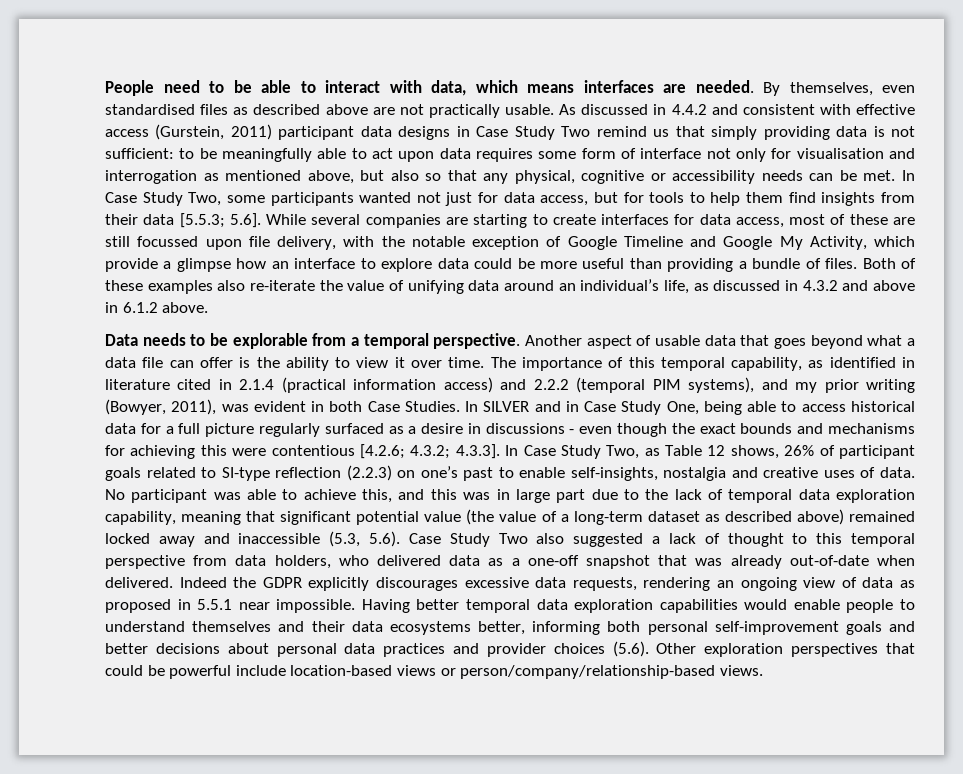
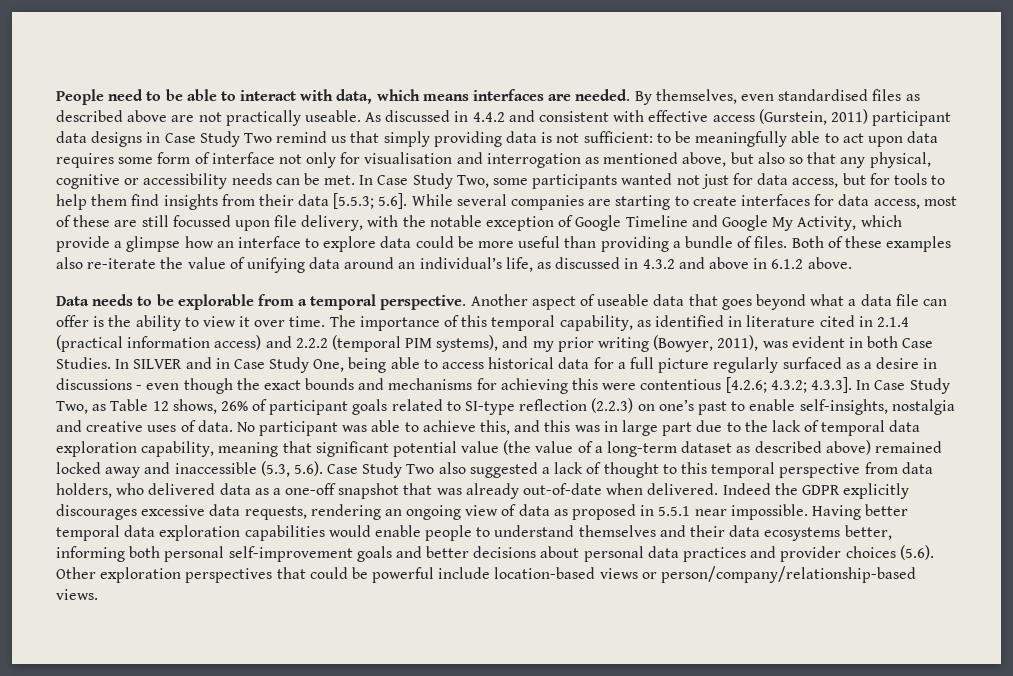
- By themselves, even standardised files as described above are not practically usable.
+ By themselves, even standardised files as described above are not practically useable.
- Another aspect of usable data that goes beyond what a data file can offer is the ability to view it over time.
+ Another aspect of useable data that goes beyond what a data file can offer is the ability to view it over time.

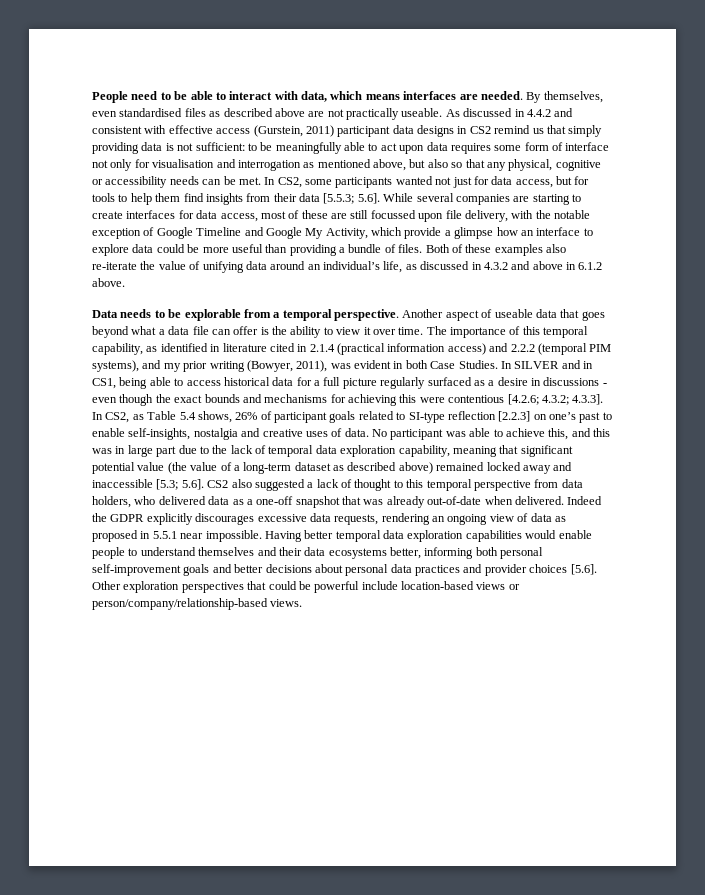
- As discussed in 4.4.2 and consistent with effective access (Gurstein, 2011) participant data designs in Case Study Two remind us that simply providing data is not sufficient: to be meaningfully able to act upon data requires some form of interface not only for visualisation and interrogation as mentioned above, but also so that any physical, cognitive or accessibility needs can be met.
+ As discussed in 4.4.2 and consistent with effective access (Gurstein, 2011) participant data designs in CS2 remind us that simply providing data is not sufficient: to be meaningfully able to act upon data requires some form of interface not only for visualisation and interrogation as mentioned above, but also so that any physical, cognitive or accessibility needs can be met.
- In Case Study Two, some participants wanted not just for data access, but for tools to help them find insights from their data [5.5.3;
+ In CS2, some participants wanted not just for data access, but for tools to help them find insights from their data [5.5.3;
- In SILVER and in Case Study One, being able to access historical data for a full picture regularly surfaced as a desire in discussions - even though the exact bounds and mechanisms for achieving this were contentious [4.2.6;
+ In SILVER and in CS1, being able to access historical data for a full picture regularly surfaced as a desire in discussions - even though the exact bounds and mechanisms for achieving this were contentious [4.2.6;
- 4.3.3]. In Case Study Two, as Table 12 shows, 26% of participant goals related to SI-type reflection (2.2.3) on one’s past to enable self-insights, nostalgia and creative uses of data.
+ 4.3.3]. In CS2, as Table 5.4 shows, 26% of participant goals related to SI-type reflection [2.2.3] on one’s past to enable self-insights, nostalgia and creative uses of data.
- No participant was able to achieve this, and this was in large part due to the lack of temporal data exploration capability, meaning that significant potential value (the value of a long-term dataset as described above) remained locked away and inaccessible (5.3, 5.6). Case Study Two also suggested a lack of thought to this temporal perspective from data holders, who delivered data as a one-off snapshot that was already out-of-date when delivered.
+ No participant was able to achieve this, and this was in large part due to the lack of temporal data exploration capability, meaning that significant potential value (the value of a long-term dataset as described above) remained locked away and inaccessible [5.3; 5.6]. CS2 also suggested a lack of thought to this temporal perspective from data holders, who delivered data as a one-off snapshot that was already out-of-date when delivered.
- Having better temporal data exploration capabilities would enable people to understand themselves and their data ecosystems better, informing both personal self-improvement goals and better decisions about personal data practices and provider choices (5.6). Other exploration perspectives that could be powerful include location-based views or person/company/relationship-based views.
+ Having better temporal data exploration capabilities would enable people to understand themselves and their data ecosystems better, informing both personal self-improvement goals and better decisions about personal data practices and provider choices [5.6]. Other exploration perspectives that could be powerful include location-based views or person/company/relationship-based views.

